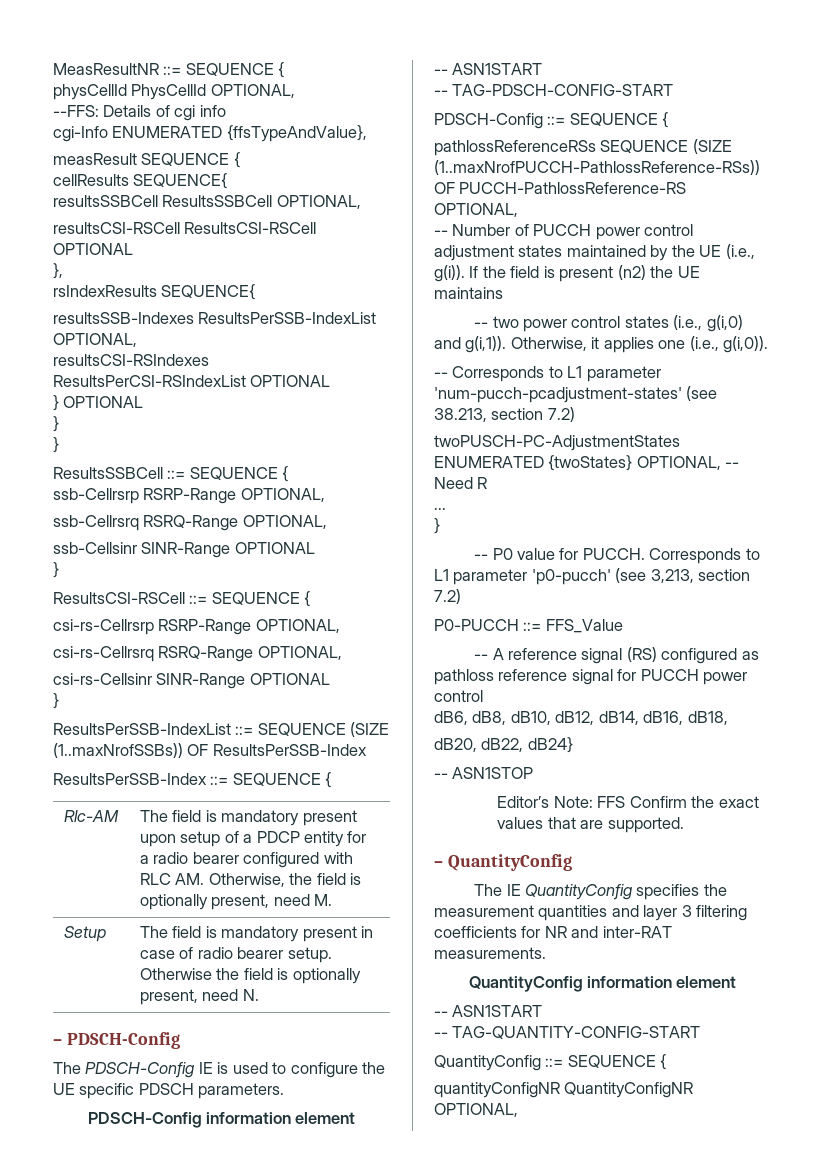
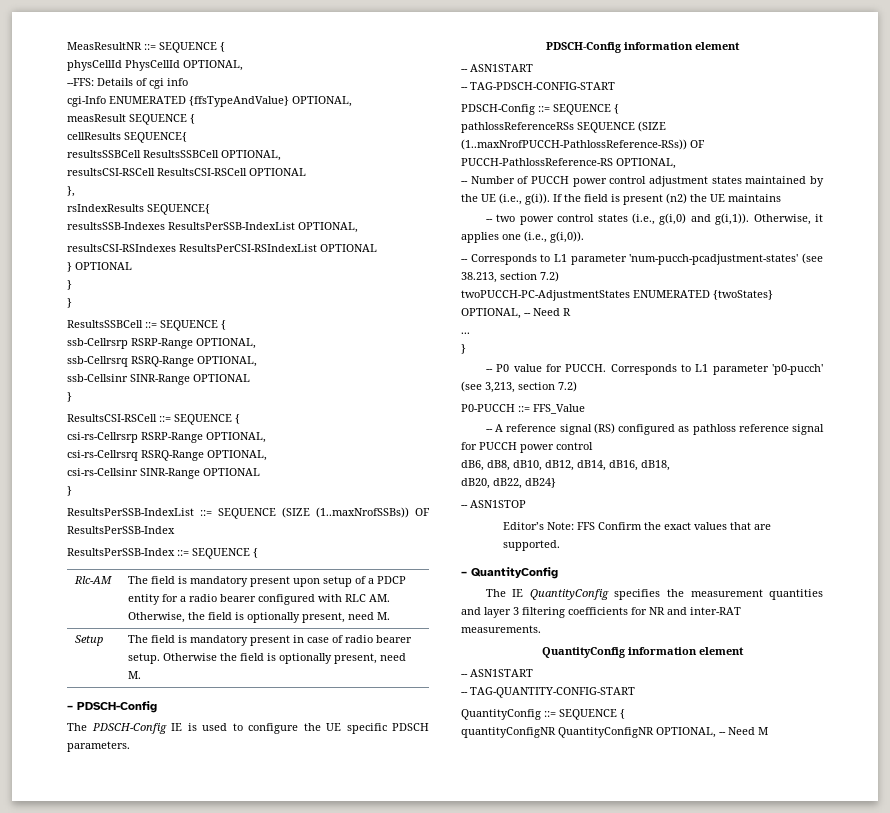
- cgi-Info ENUMERATED {ffsTypeAndValue},
+ cgi-Info ENUMERATED {ffsTypeAndValue} OPTIONAL,
- Setup | The field is mandatory present in case of radio bearer setup. Otherwise the field is optionally present, need N.
+ Setup | The field is mandatory present in case of radio bearer setup. Otherwise the field is optionally present, need M.
- twoPUSCH-PC-AdjustmentStates ENUMERATED {twoStates} OPTIONAL, -- Need R
+ twoPUCCH-PC-AdjustmentStates ENUMERATED {twoStates} OPTIONAL, -- Need R
- quantityConfigNR QuantityConfigNR OPTIONAL,
+ quantityConfigNR QuantityConfigNR OPTIONAL, -- Need M

